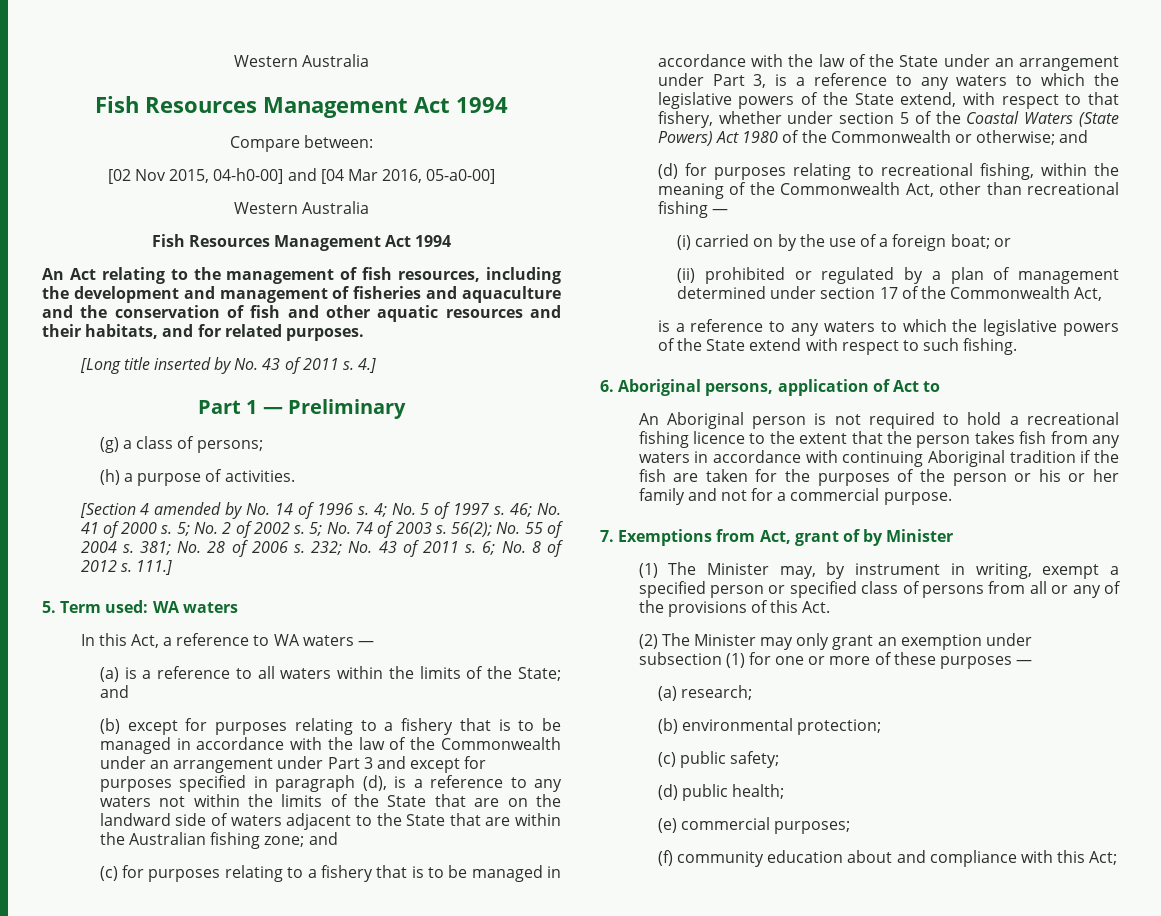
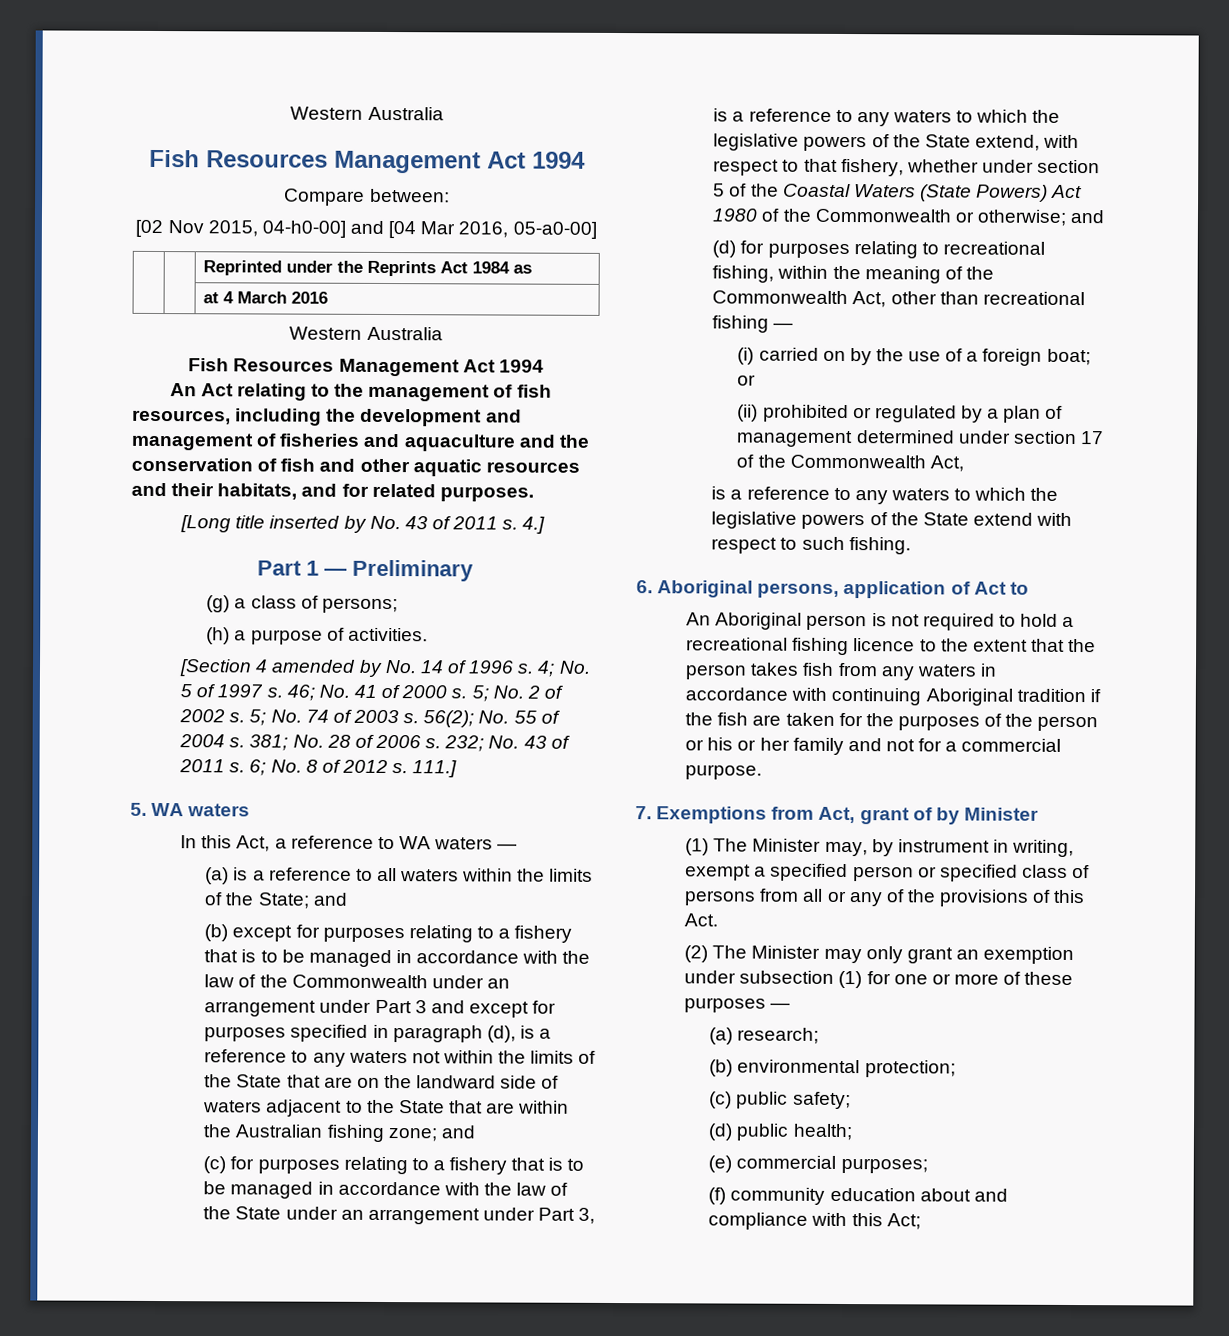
+ | | Reprinted under the Reprints Act 1984 as
+ | | at 4 March 2016
- 5. Term used: WA waters
+ 5. WA waters

